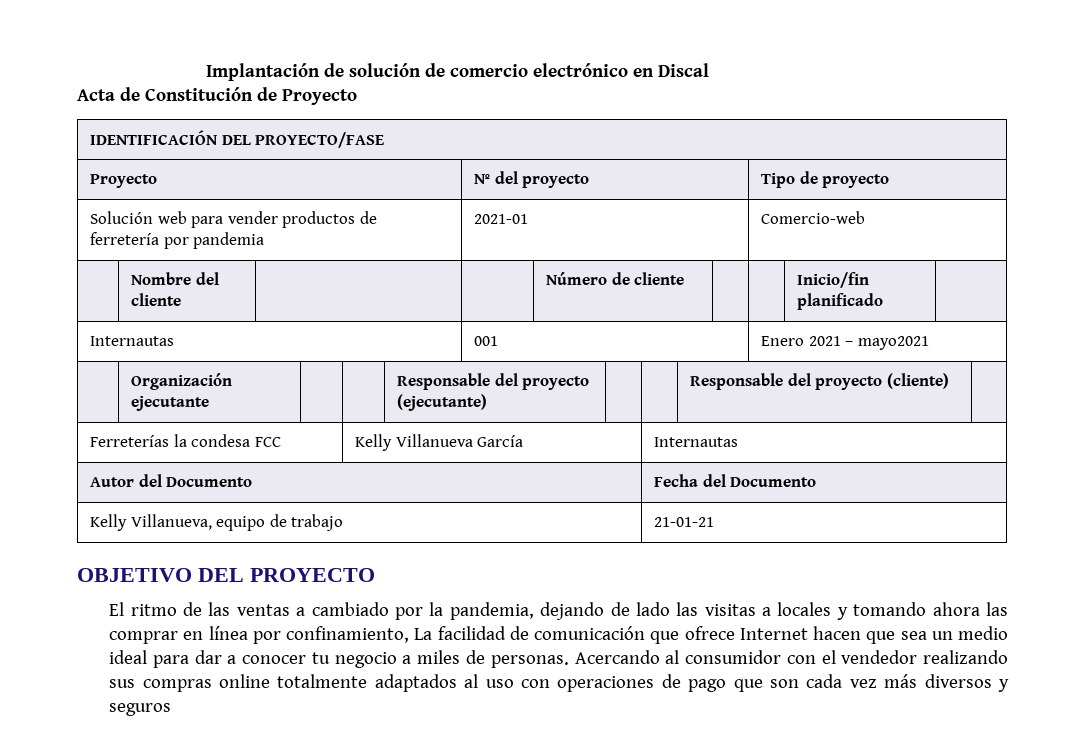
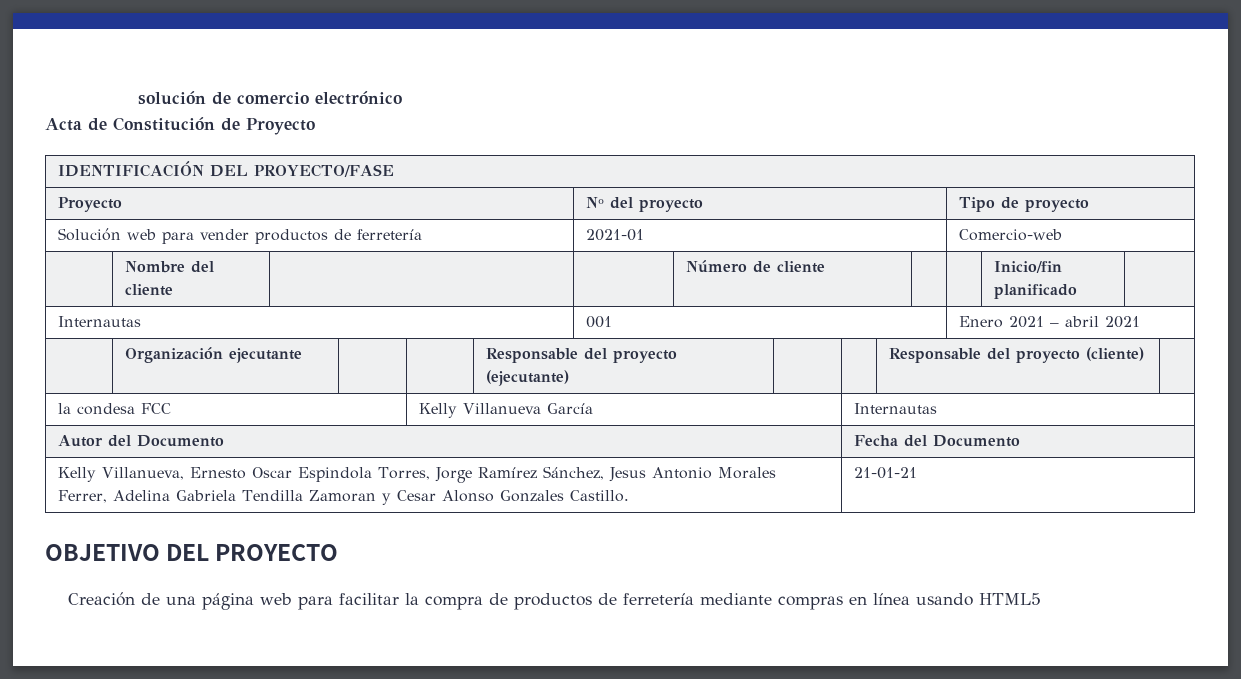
- Implantación de solución de comercio electrónico en Discal
+ solución de comercio electrónico
- Solución web para vender productos de ferretería por pandemia | 2021-01 | Comercio-web
+ Solución web para vender productos de ferretería | 2021-01 | Comercio-web
- Internautas | 001 | Enero 2021 – mayo2021
+ Internautas | 001 | Enero 2021 – abril 2021
- Ferreterías la condesa FCC | Kelly Villanueva García | Internautas
+ la condesa FCC | Kelly Villanueva García | Internautas
- Kelly Villanueva, equipo de trabajo | 21-01-21
+ Kelly Villanueva, Ernesto Oscar Espindola Torres, Jorge Ramírez Sánchez, Jesus Antonio Morales Ferrer, Adelina Gabriela Tendilla Zamoran y Cesar Alonso Gonzales Castillo. | 21-01-21
  OBJETIVO DEL PROYECTO
- El ritmo de las ventas a cambiado por la pandemia, dejando de lado las visitas a locales y tomando ahora las comprar en línea por confinamiento, La facilidad de comunicación que ofrece Internet hacen que sea un medio ideal para dar a conocer tu negocio a miles de personas. Acercando al consumidor con el vendedor realizando sus compras online totalmente adaptados al uso con operaciones de pago que son cada vez más diversos y seguros
+ Creación de una página web para facilitar la compra de productos de ferretería mediante compras en línea usando HTML5

